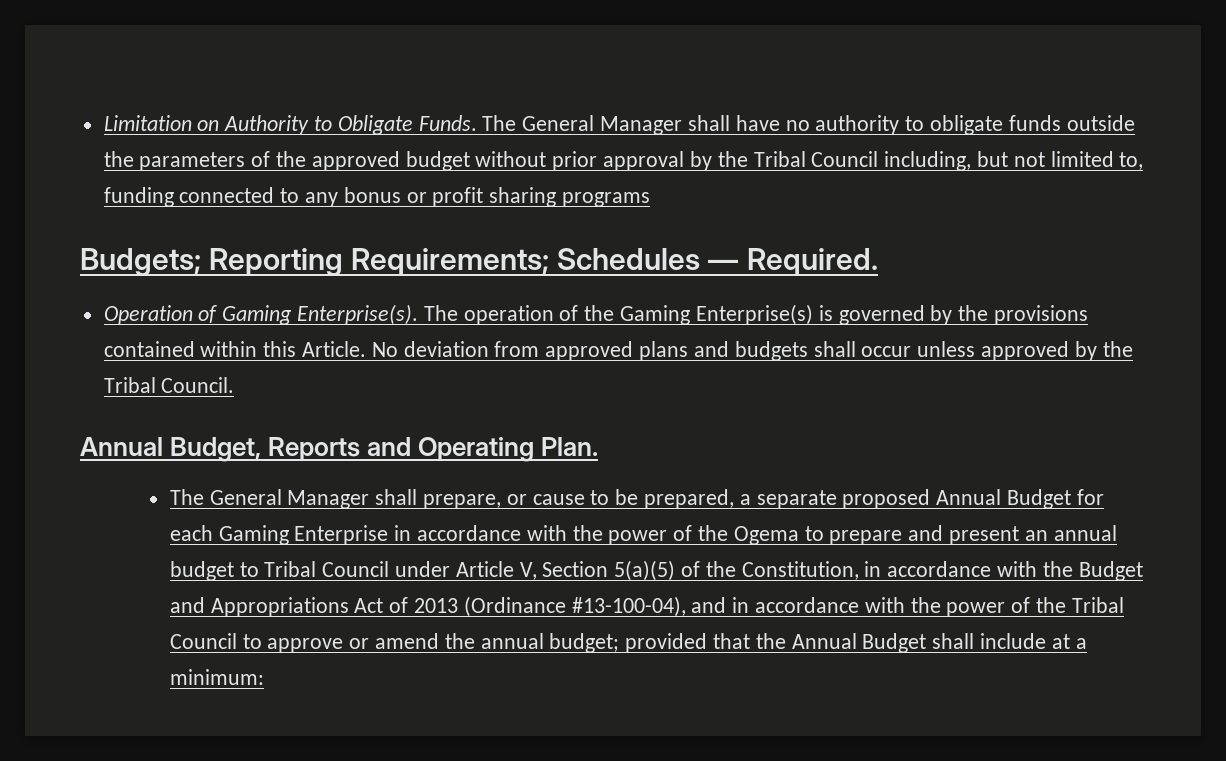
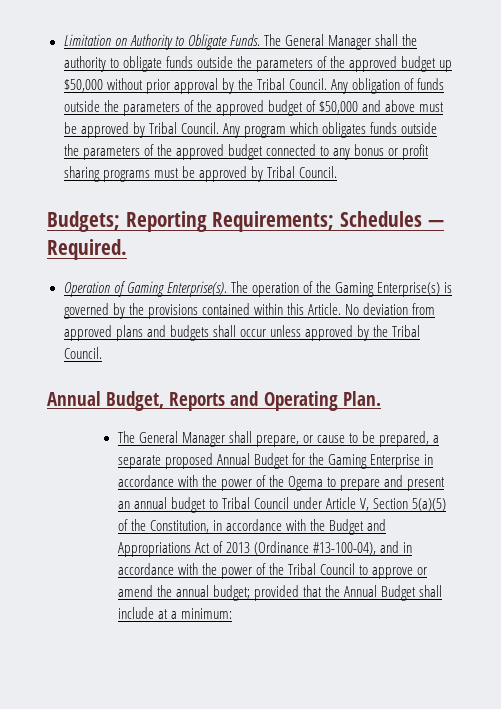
- The General Manager shall have no authority to obligate funds outside the parameters of the approved budget without prior approval by the Tribal Council including, but not limited to, funding connected to any bonus or profit sharing programs
+ The General Manager shall the authority to obligate funds outside the parameters of the approved budget up $50,000 without prior approval by the Tribal Council. Any obligation of funds outside the parameters of the approved budget of $50,000 and above must be approved by Tribal Council. Any program which obligates funds outside the parameters of the approved budget connected to any bonus or profit sharing programs must be approved by Tribal Council.
- The General Manager shall prepare, or cause to be prepared, a separate proposed Annual Budget for each Gaming Enterprise in accordance with the power of the Ogema to prepare and present an annual budget to Tribal Council under Article V, Section 5(a)(5) of the Constitution, in accordance with the Budget and Appropriations Act of 2013 (Ordinance #13-100-04), and in accordance with the power of the Tribal Council to approve or amend the annual budget;
+ The General Manager shall prepare, or cause to be prepared, a separate proposed Annual Budget for the Gaming Enterprise in accordance with the power of the Ogema to prepare and present an annual budget to Tribal Council under Article V, Section 5(a)(5) of the Constitution, in accordance with the Budget and Appropriations Act of 2013 (Ordinance #13-100-04), and in accordance with the power of the Tribal Council to approve or amend the annual budget;

